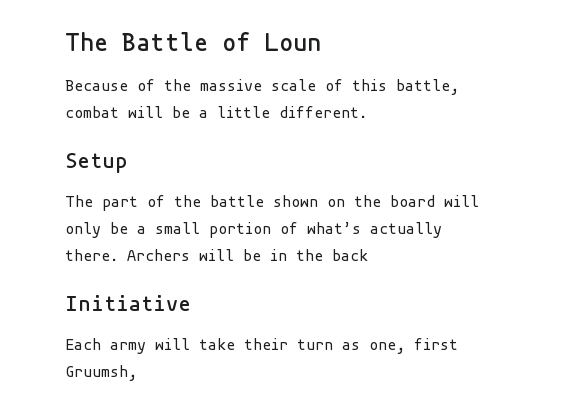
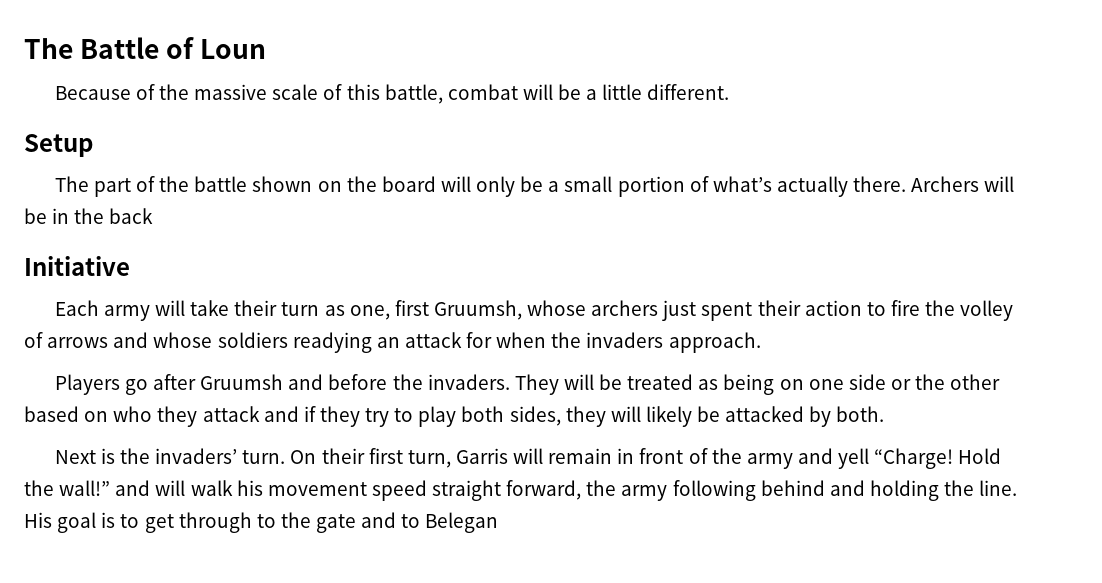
- Each army will take their turn as one, first Gruumsh,
+ Each army will take their turn as one, first Gruumsh, whose archers just spent their action to fire the volley of arrows and whose soldiers readying an attack for when the invaders approach.
+ Players go after Gruumsh and before the invaders. They will be treated as being on one side or the other based on who they attack and if they try to play both sides, they will likely be attacked by both.
+ Next is the invaders’ turn. On their first turn, Garris will remain in front of the army and yell “Charge! Hold the wall!” and will walk his movement speed straight forward, the army following behind and holding the line. His goal is to get through to the gate and to Belegan

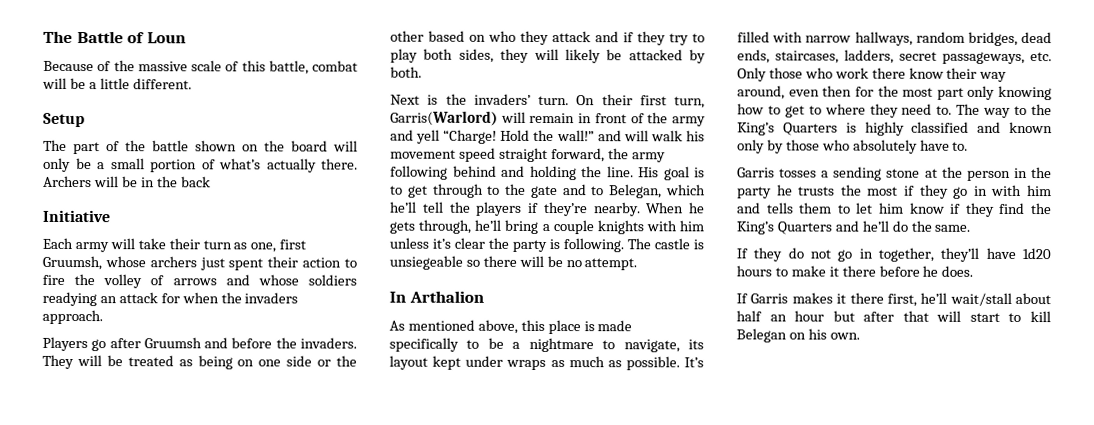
- On their first turn, Garris will remain in front of the army and yell “Charge!
+ On their first turn, Garris(Warlord) will remain in front of the army and yell “Charge!
- His goal is to get through to the gate and to Belegan
+ His goal is to get through to the gate and to Belegan, which he’ll tell the players if they’re nearby. When he gets through, he’ll bring a couple knights with him unless it’s clear the party is following. The castle is unsiegeable so there will be no attempt.
+ In Arthalion
+ As mentioned above, this place is made specifically to be a nightmare to navigate, its layout kept under wraps as much as possible. It’s filled with narrow hallways, random bridges, dead ends, staircases, ladders, secret passageways, etc. Only those who work there know their way around, even then for the most part only knowing how to get to where they need to. The way to the King’s Quarters is highly classified and known only by those who absolutely have to.
+ Garris tosses a sending stone at the person in the party he trusts the most if they go in with him and tells them to let him know if they find the King’s Quarters and he’ll do the same.
+ If they do not go in together, they’ll have 1d20 hours to make it there before he does.
+ If Garris makes it there first, he’ll wait/stall about half an hour but after that will start to kill Belegan on his own.

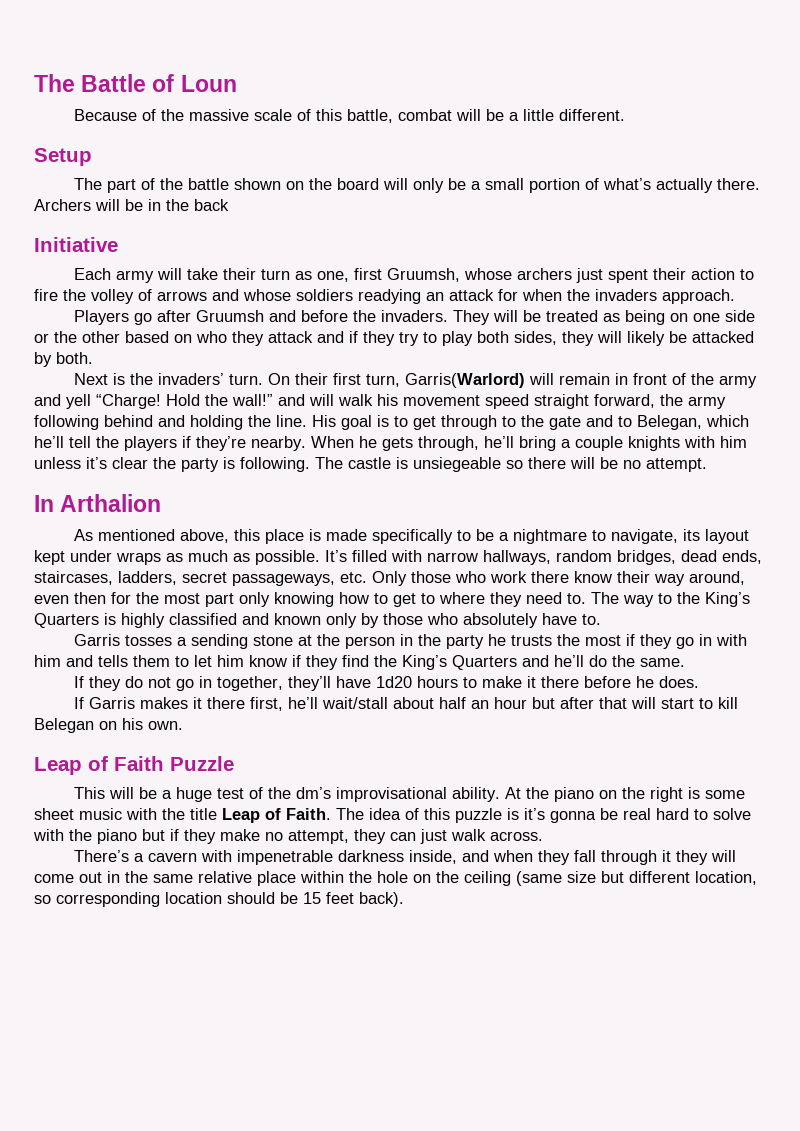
+ Leap of Faith Puzzle
+ This will be a huge test of the dm’s improvisational ability. At the piano on the right is some sheet music with the title Leap of Faith. The idea of this puzzle is it’s gonna be real hard to solve with the piano but if they make no attempt, they can just walk across.
+ There’s a cavern with impenetrable darkness inside, and when they fall through it they will come out in the same relative place within the hole on the ceiling (same size but different location, so corresponding location should be 15 feet back).

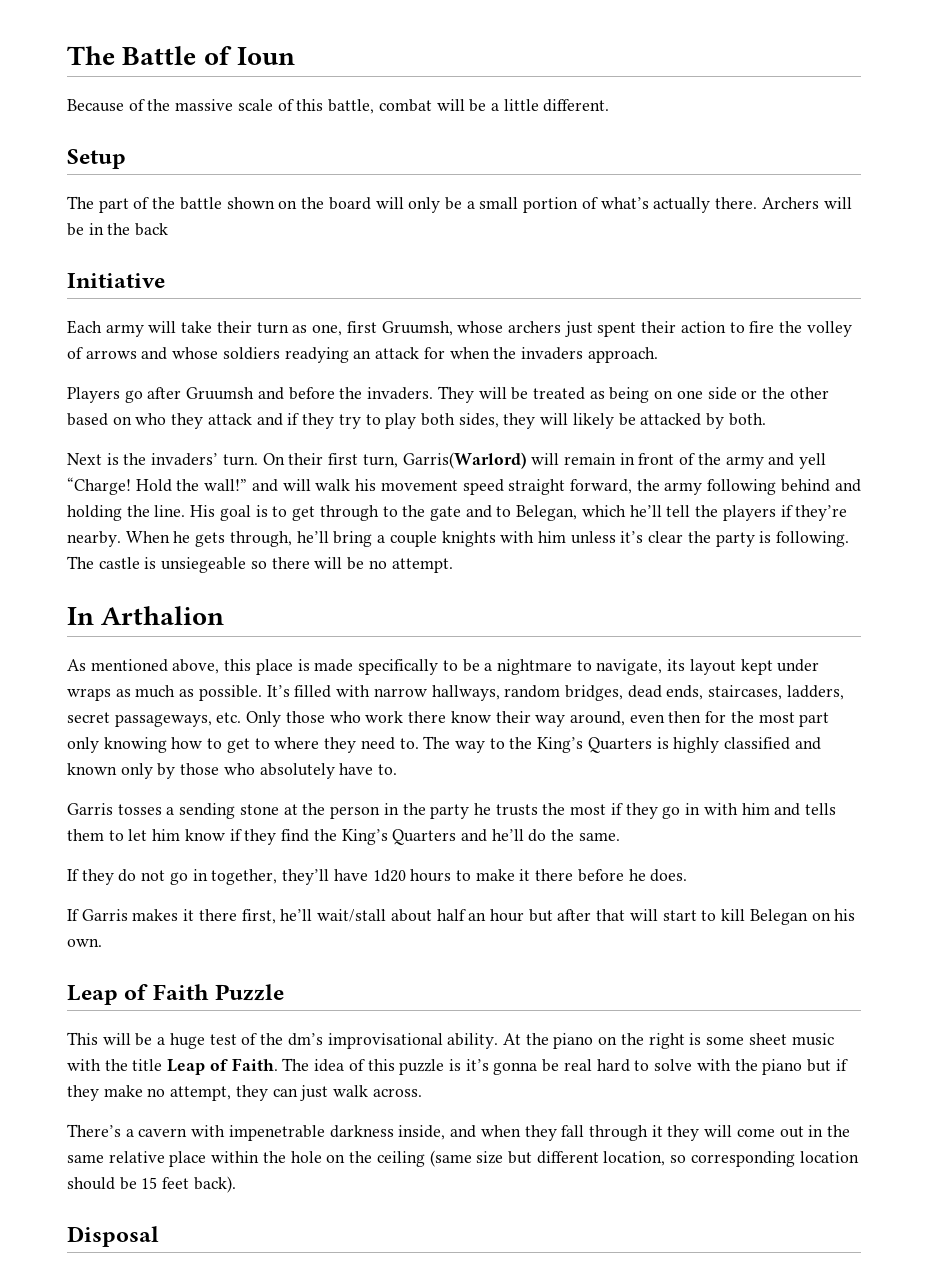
- The Battle of Loun
+ The Battle of Ioun
+ Disposal

